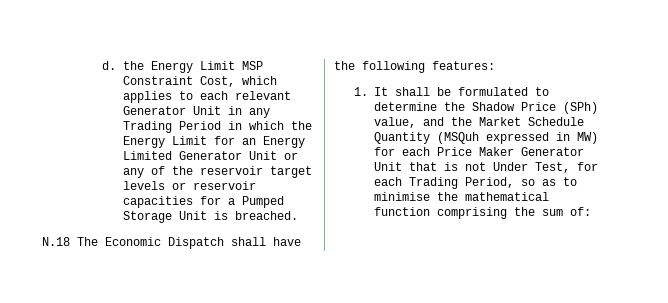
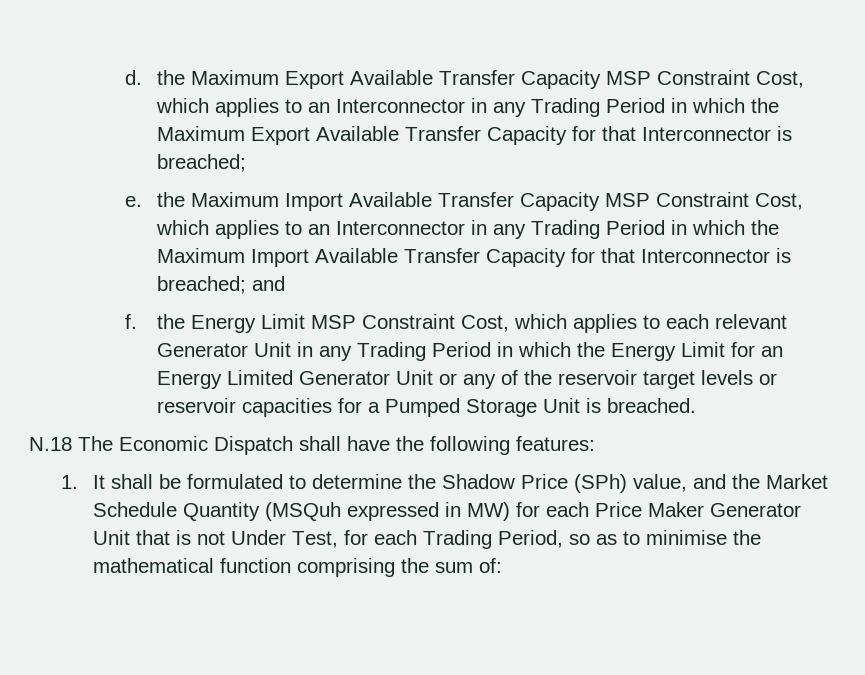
- d. the Energy Limit MSP Constraint Cost, which applies to each relevant Generator Unit in any Trading Period in which the Energy Limit for an Energy Limited Generator Unit or any of the reservoir target levels or reservoir capacities for a Pumped Storage Unit is breached.
+ d. the Maximum Export Available Transfer Capacity MSP Constraint Cost, which applies to an Interconnector in any Trading Period in which the Maximum Export Available Transfer Capacity for that Interconnector is breached;
+ e. the Maximum Import Available Transfer Capacity MSP Constraint Cost, which applies to an Interconnector in any Trading Period in which the Maximum Import Available Transfer Capacity for that Interconnector is breached; and
+ f. the Energy Limit MSP Constraint Cost, which applies to each relevant Generator Unit in any Trading Period in which the Energy Limit for an Energy Limited Generator Unit or any of the reservoir target levels or reservoir capacities for a Pumped Storage Unit is breached.

